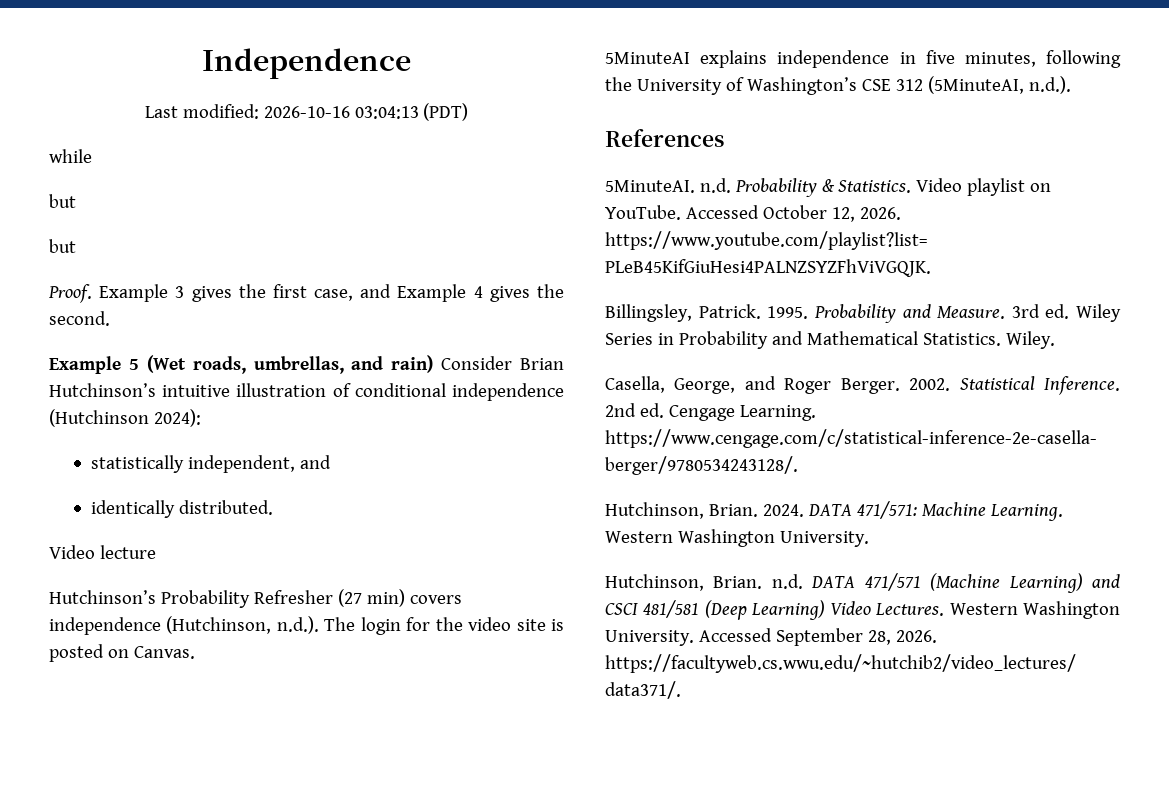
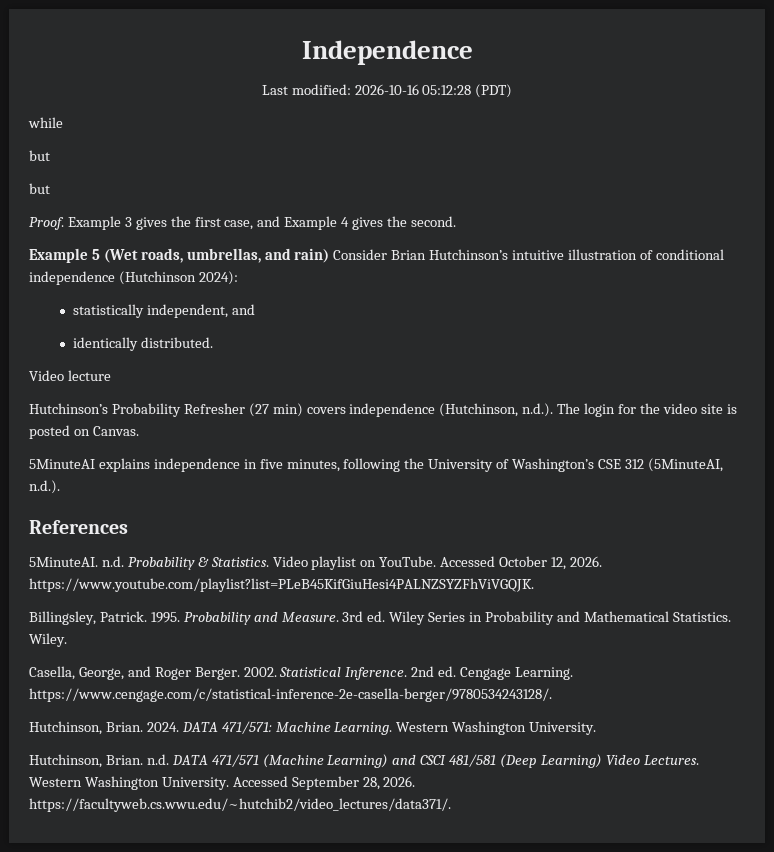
- Last modified: 2026-10-16 03:04:13 (PDT)
+ Last modified: 2026-10-16 05:12:28 (PDT)

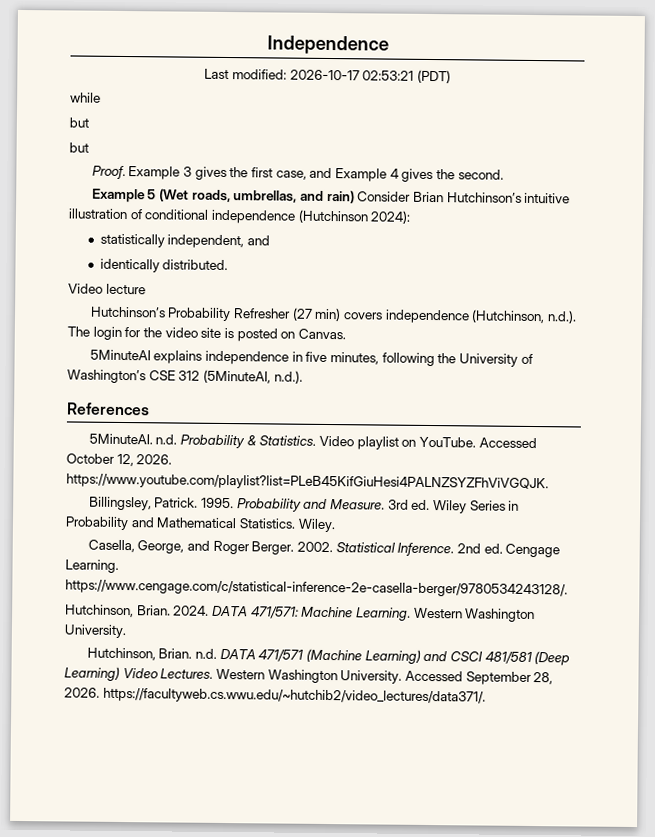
- Last modified: 2026-10-16 05:12:28 (PDT)
+ Last modified: 2026-10-17 02:53:21 (PDT)

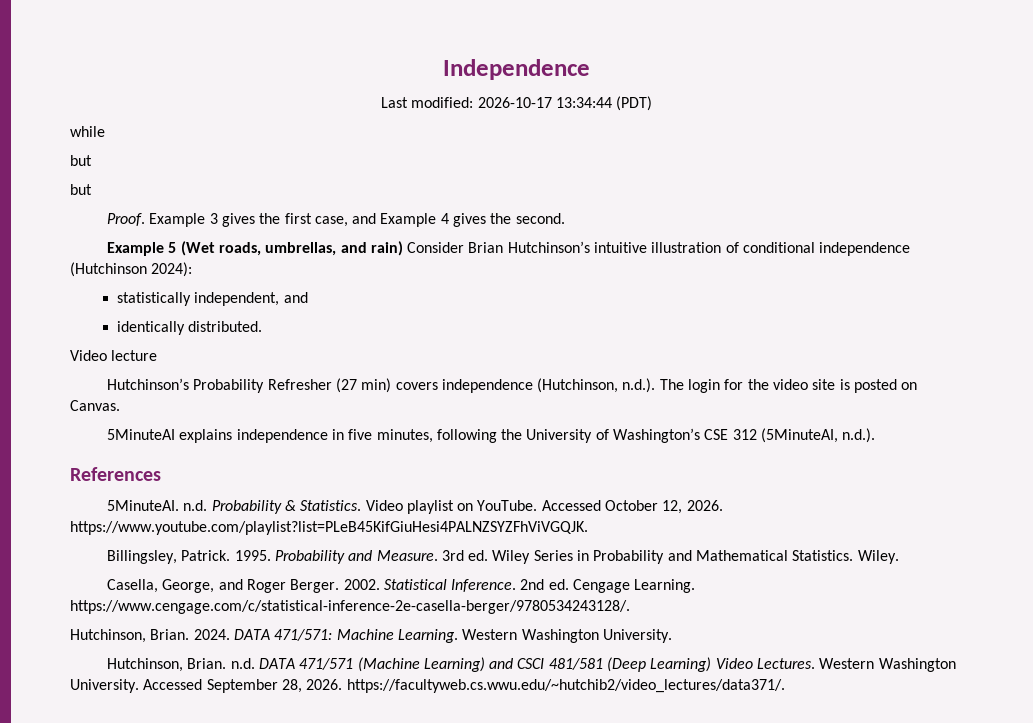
- Last modified: 2026-10-17 02:53:21 (PDT)
+ Last modified: 2026-10-17 13:34:44 (PDT)

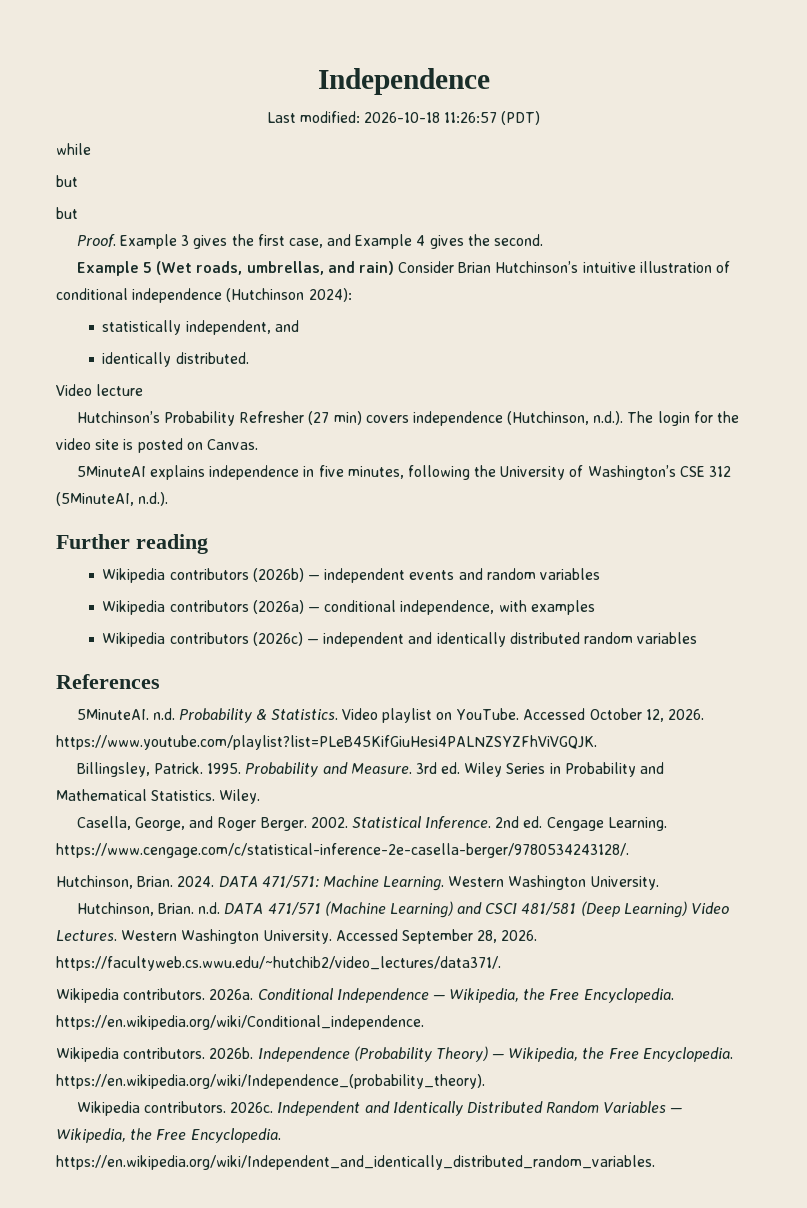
- Last modified: 2026-10-17 13:34:44 (PDT)
+ Last modified: 2026-10-18 11:26:57 (PDT)
+ Further reading
+ Wikipedia contributors (2026b) — independent events and random variables
+ Wikipedia contributors (2026a) — conditional independence, with examples
+ Wikipedia contributors (2026c) — independent and identically distributed random variables
+ Wikipedia contributors. 2026a. Conditional Independence — Wikipedia, the Free Encyclopedia. https://en.wikipedia.org/wiki/Conditional_independence.
+ Wikipedia contributors. 2026b. Independence (Probability Theory) — Wikipedia, the Free Encyclopedia. https://en.wikipedia.org/wiki/Independence_(probability_theory).
+ Wikipedia contributors. 2026c. Independent and Identically Distributed Random Variables — Wikipedia, the Free Encyclopedia. https://en.wikipedia.org/wiki/Independent_and_identically_distributed_random_variables.

